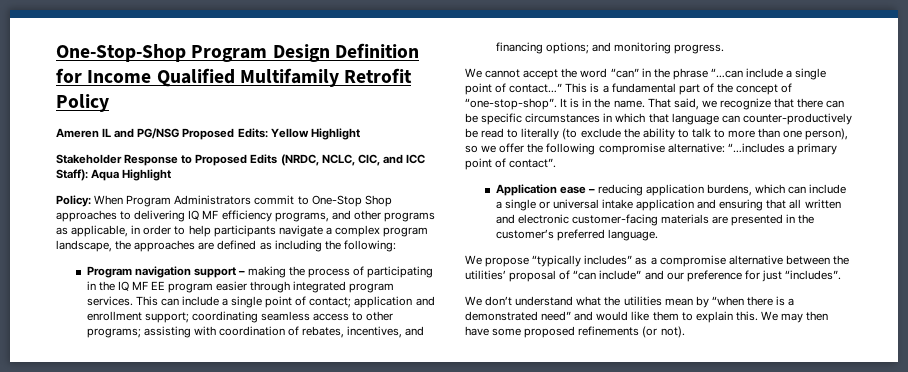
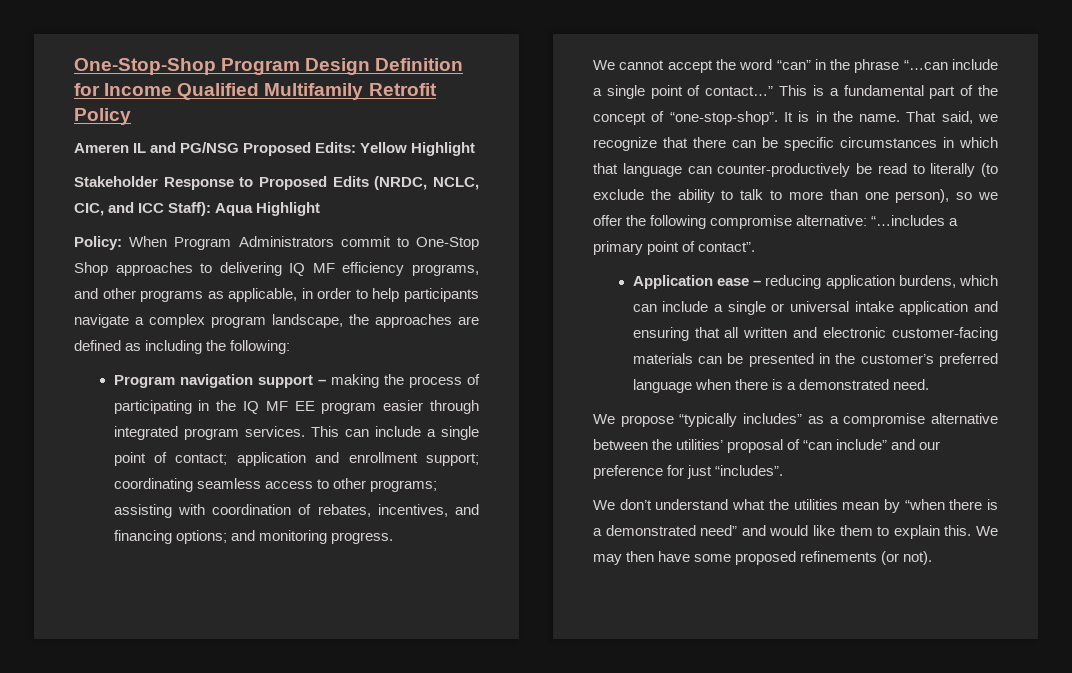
- Application ease – reducing application burdens, which can include a single or universal intake application and ensuring that all written and electronic customer-facing materials are presented in the customer’s preferred language.
+ Application ease – reducing application burdens, which can include a single or universal intake application and ensuring that all written and electronic customer-facing materials can be presented in the customer’s preferred language when there is a demonstrated need.

